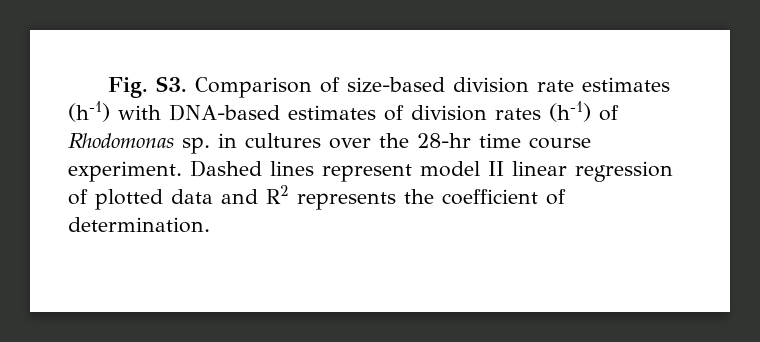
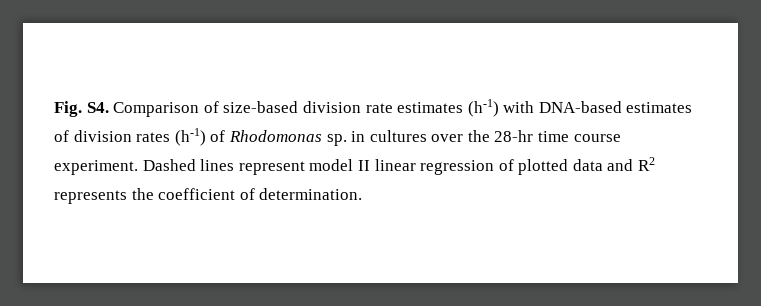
- Fig. S3. Comparison of size-based division rate estimates (h-1) with DNA-based estimates of division rates (h-1) of Rhodomonas sp. in cultures over the 28-hr time course experiment.
+ Fig. S4. Comparison of size-based division rate estimates (h-1) with DNA-based estimates of division rates (h-1) of Rhodomonas sp. in cultures over the 28-hr time course experiment.

